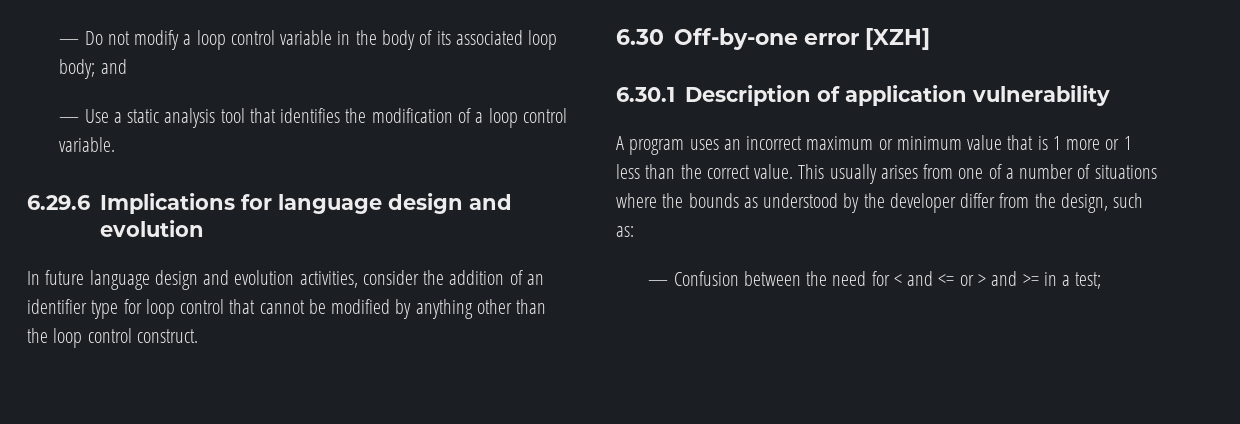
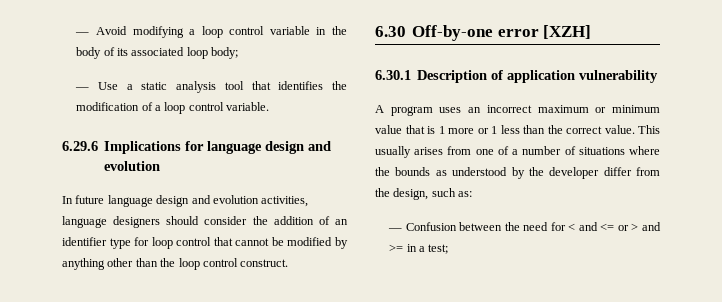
- — Do not modify a loop control variable in the body of its associated loop body; and
+ — Avoid modifying a loop control variable in the body of its associated loop body;
- In future language design and evolution activities, consider the addition of an identifier type for loop control that cannot be modified by anything other than the loop control construct.
+ In future language design and evolution activities, language designers should consider the addition of an identifier type for loop control that cannot be modified by anything other than the loop control construct.

